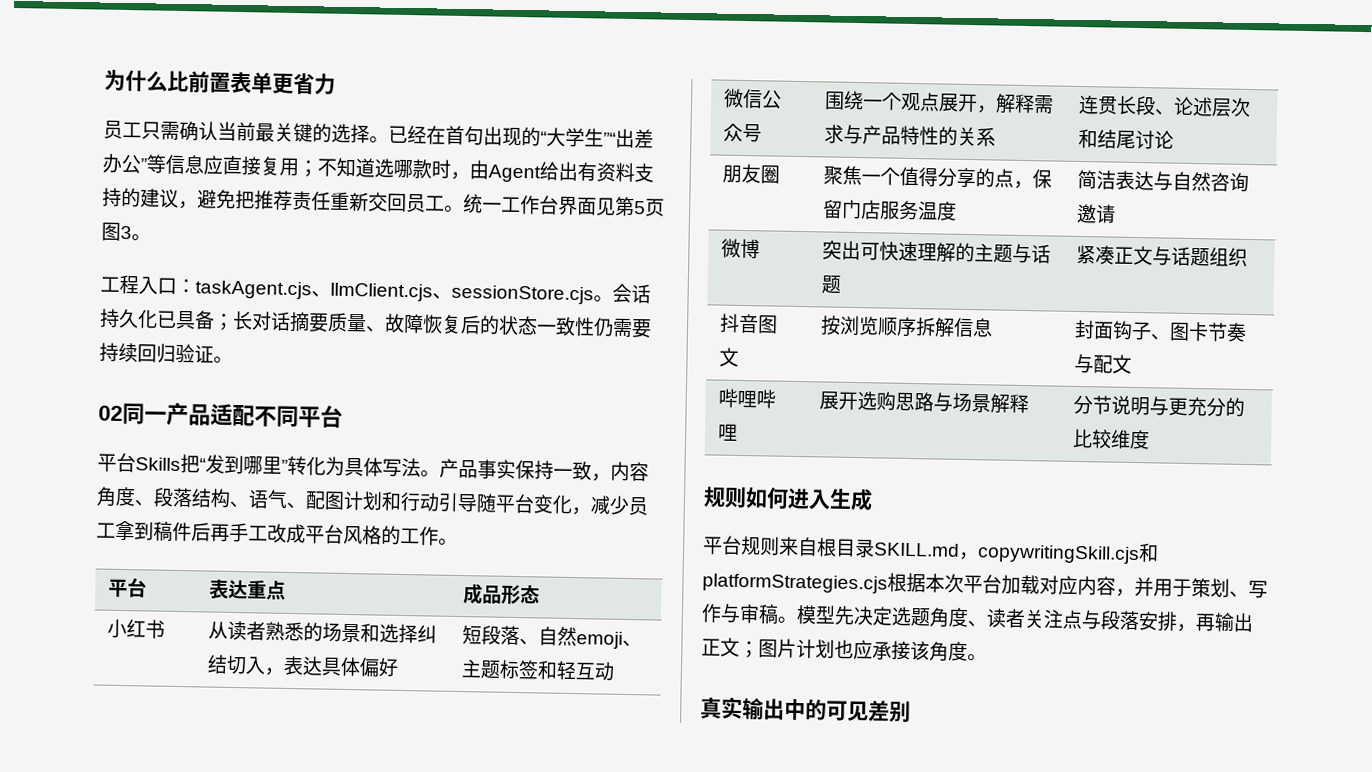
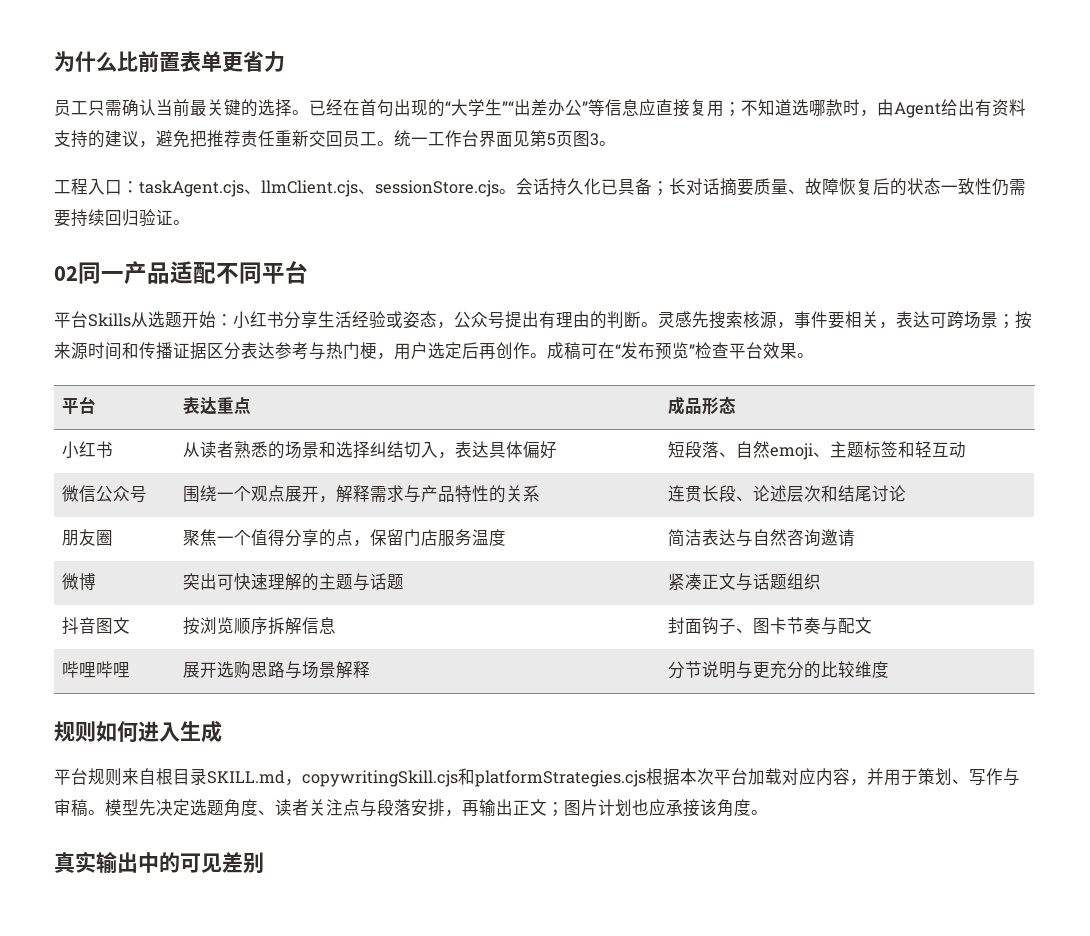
- 平台Skills把“发到哪里”转化为具体写法。产品事实保持一致，内容角度、段落结构、语气、配图计划和行动引导随平台变化，减少员工拿到稿件后再手工改成平台风格的工作。
+ 平台Skills从选题开始：小红书分享生活经验或姿态，公众号提出有理由的判断。灵感先搜索核源，事件要相关，表达可跨场景；按来源时间和传播证据区分表达参考与热门梗，用户选定后再创作。成稿可在“发布预览”检查平台效果。

